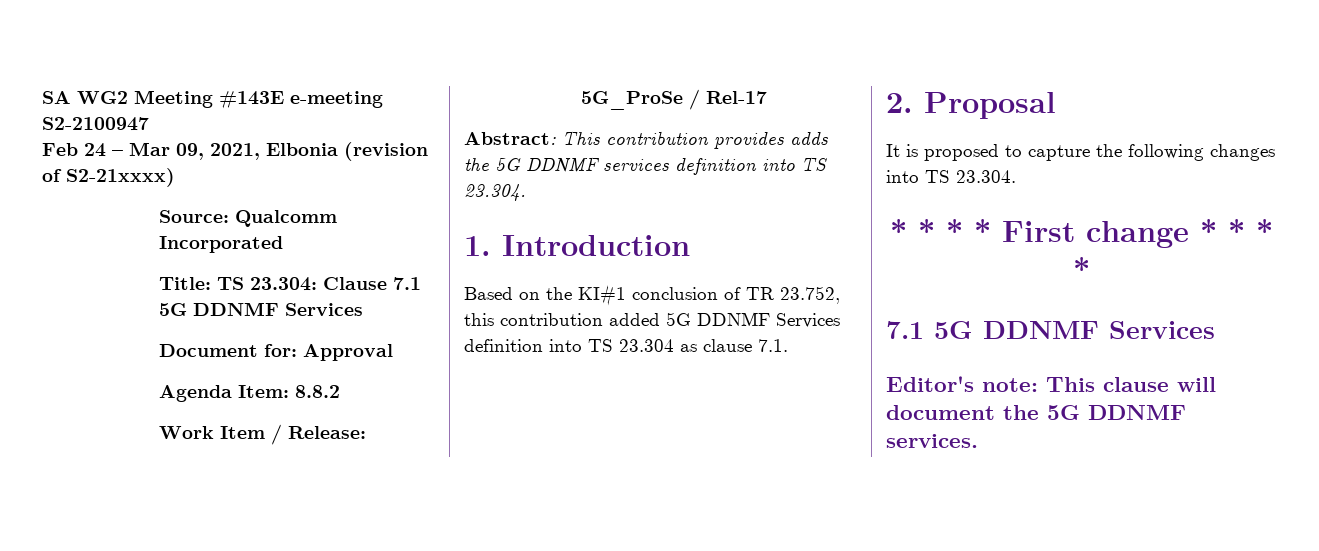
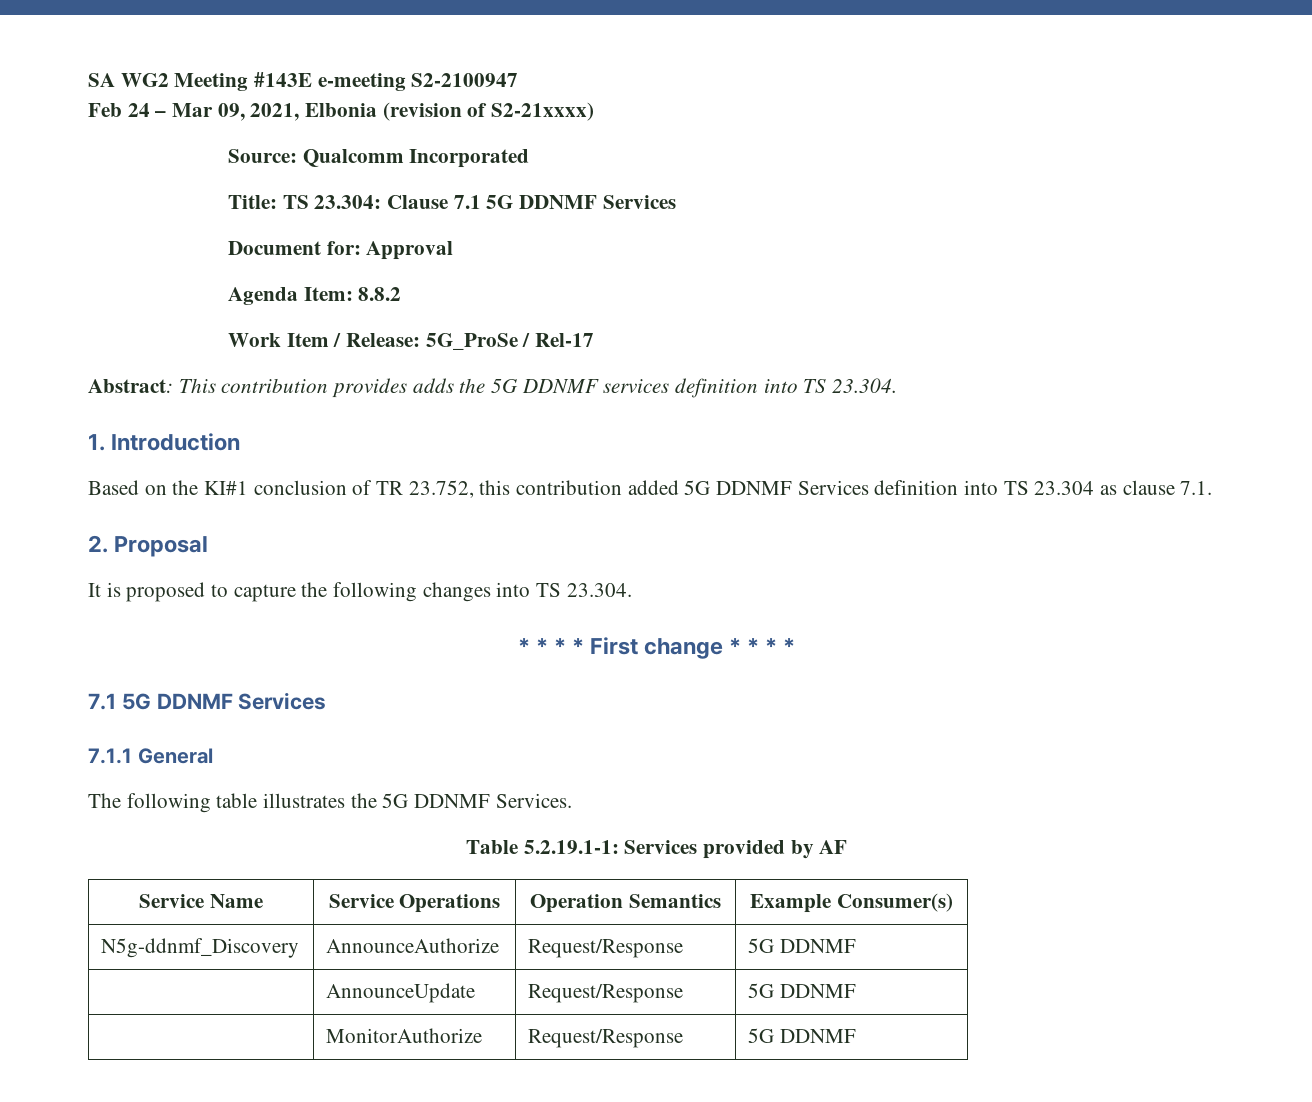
- Editor's note: This clause will document the 5G DDNMF services.
+ 7.1.1 General
+ The following table illustrates the 5G DDNMF Services.
+ Table 5.2.19.1-1: Services provided by AF
+ Service Name | Service Operations | Operation Semantics | Example Consumer(s)
+ N5g-ddnmf_Discovery | AnnounceAuthorize | Request/Response | 5G DDNMF
+ | AnnounceUpdate | Request/Response | 5G DDNMF
+ | MonitorAuthorize | Request/Response | 5G DDNMF

